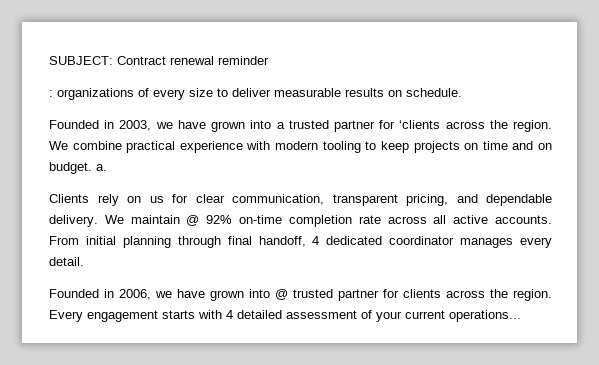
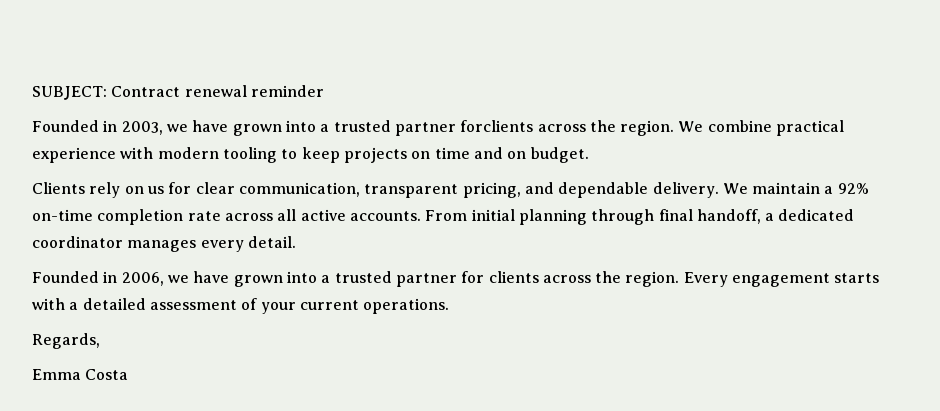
- : organizations of every size to deliver measurable results on schedule.
- Founded in 2003, we have grown into a trusted partner for ‘clients across the region.
+ Founded in 2003, we have grown into a trusted partner forclients across the region.
- We combine practical experience with modern tooling to keep projects on time and on budget. a.
+ We combine practical experience with modern tooling to keep projects on time and on budget.
- We maintain @ 92% on-time completion rate across all active accounts.
+ We maintain a 92% on-time completion rate across all active accounts.
- From initial planning through final handoff, 4 dedicated coordinator manages every detail.
+ From initial planning through final handoff, a dedicated coordinator manages every detail.
- Founded in 2006, we have grown into @ trusted partner for clients across the region.
+ Founded in 2006, we have grown into a trusted partner for clients across the region.
- Every engagement starts with 4 detailed assessment of your current operations...
+ Every engagement starts with a detailed assessment of your current operations.
+ Regards,
+ Emma Costa

